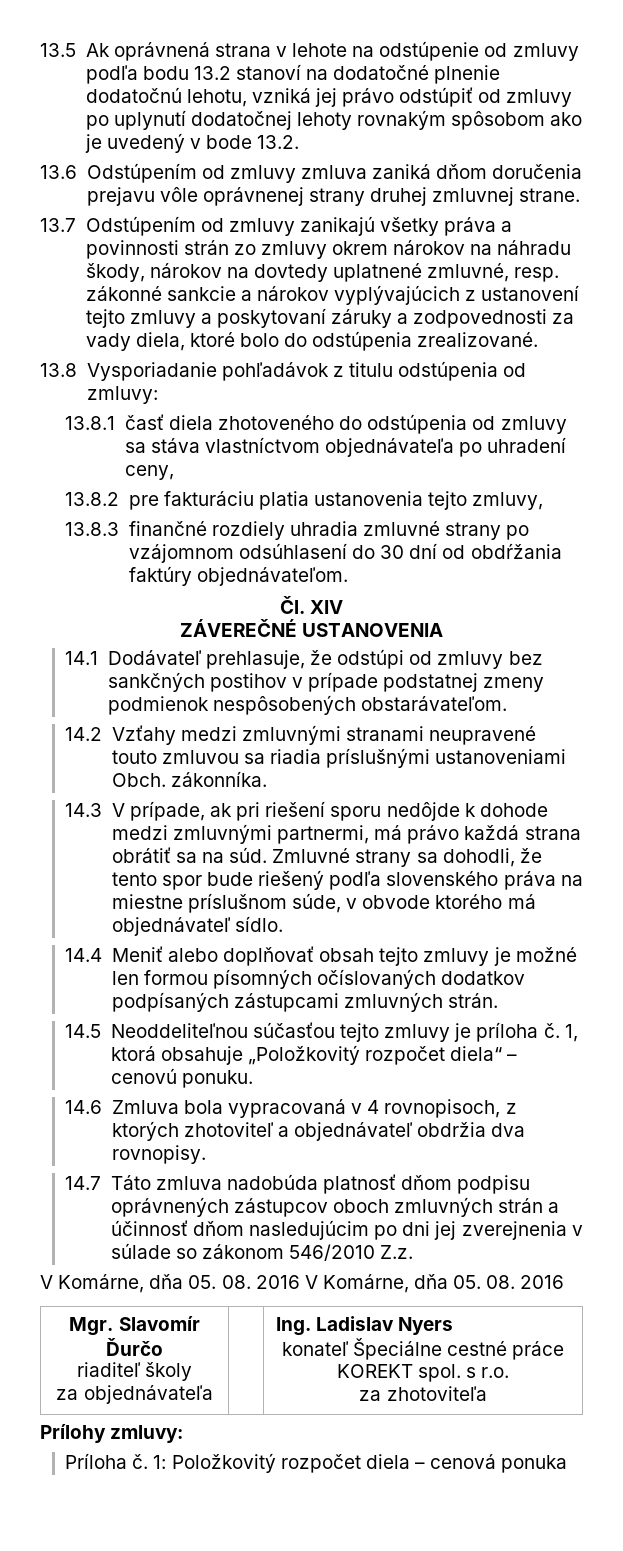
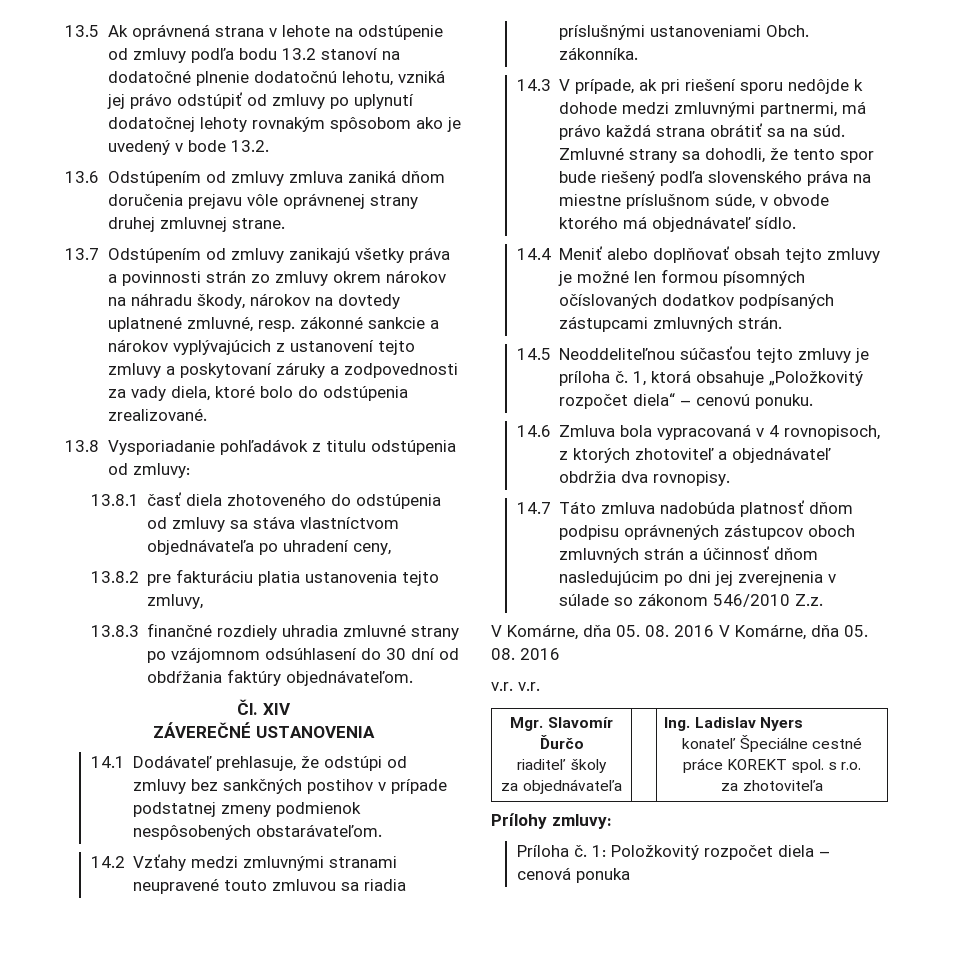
+ v.r. v.r.

